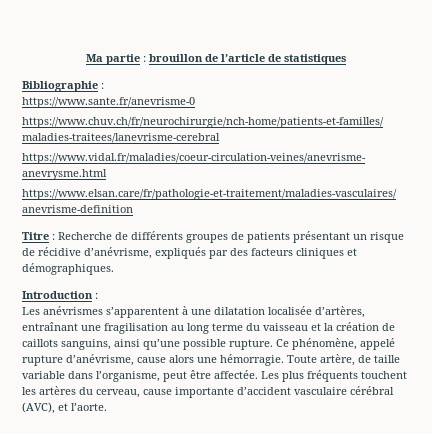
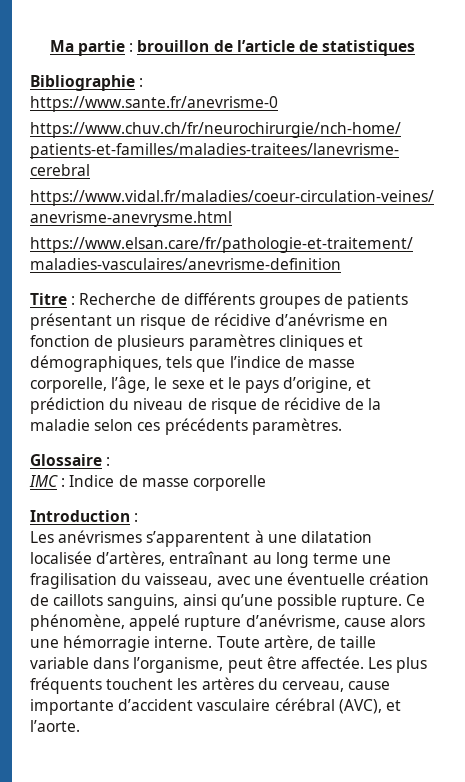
- Titre : Recherche de différents groupes de patients présentant un risque de récidive d’anévrisme, expliqués par des facteurs cliniques et démographiques.
+ Titre : Recherche de différents groupes de patients présentant un risque de récidive d’anévrisme en fonction de plusieurs paramètres cliniques et démographiques, tels que l’indice de masse corporelle, l’âge, le sexe et le pays d’origine, et prédiction du niveau de risque de récidive de la maladie selon ces précédents paramètres.
+ Glossaire :
+ IMC : Indice de masse corporelle
- Les anévrismes s’apparentent à une dilatation localisée d’artères, entraînant une fragilisation au long terme du vaisseau et la création de caillots sanguins, ainsi qu’une possible rupture.
+ Les anévrismes s’apparentent à une dilatation localisée d’artères, entraînant au long terme une fragilisation du vaisseau, avec une éventuelle création de caillots sanguins, ainsi qu’une possible rupture.
- Ce phénomène, appelé rupture d’anévrisme, cause alors une hémorragie.
+ Ce phénomène, appelé rupture d’anévrisme, cause alors une hémorragie interne.

